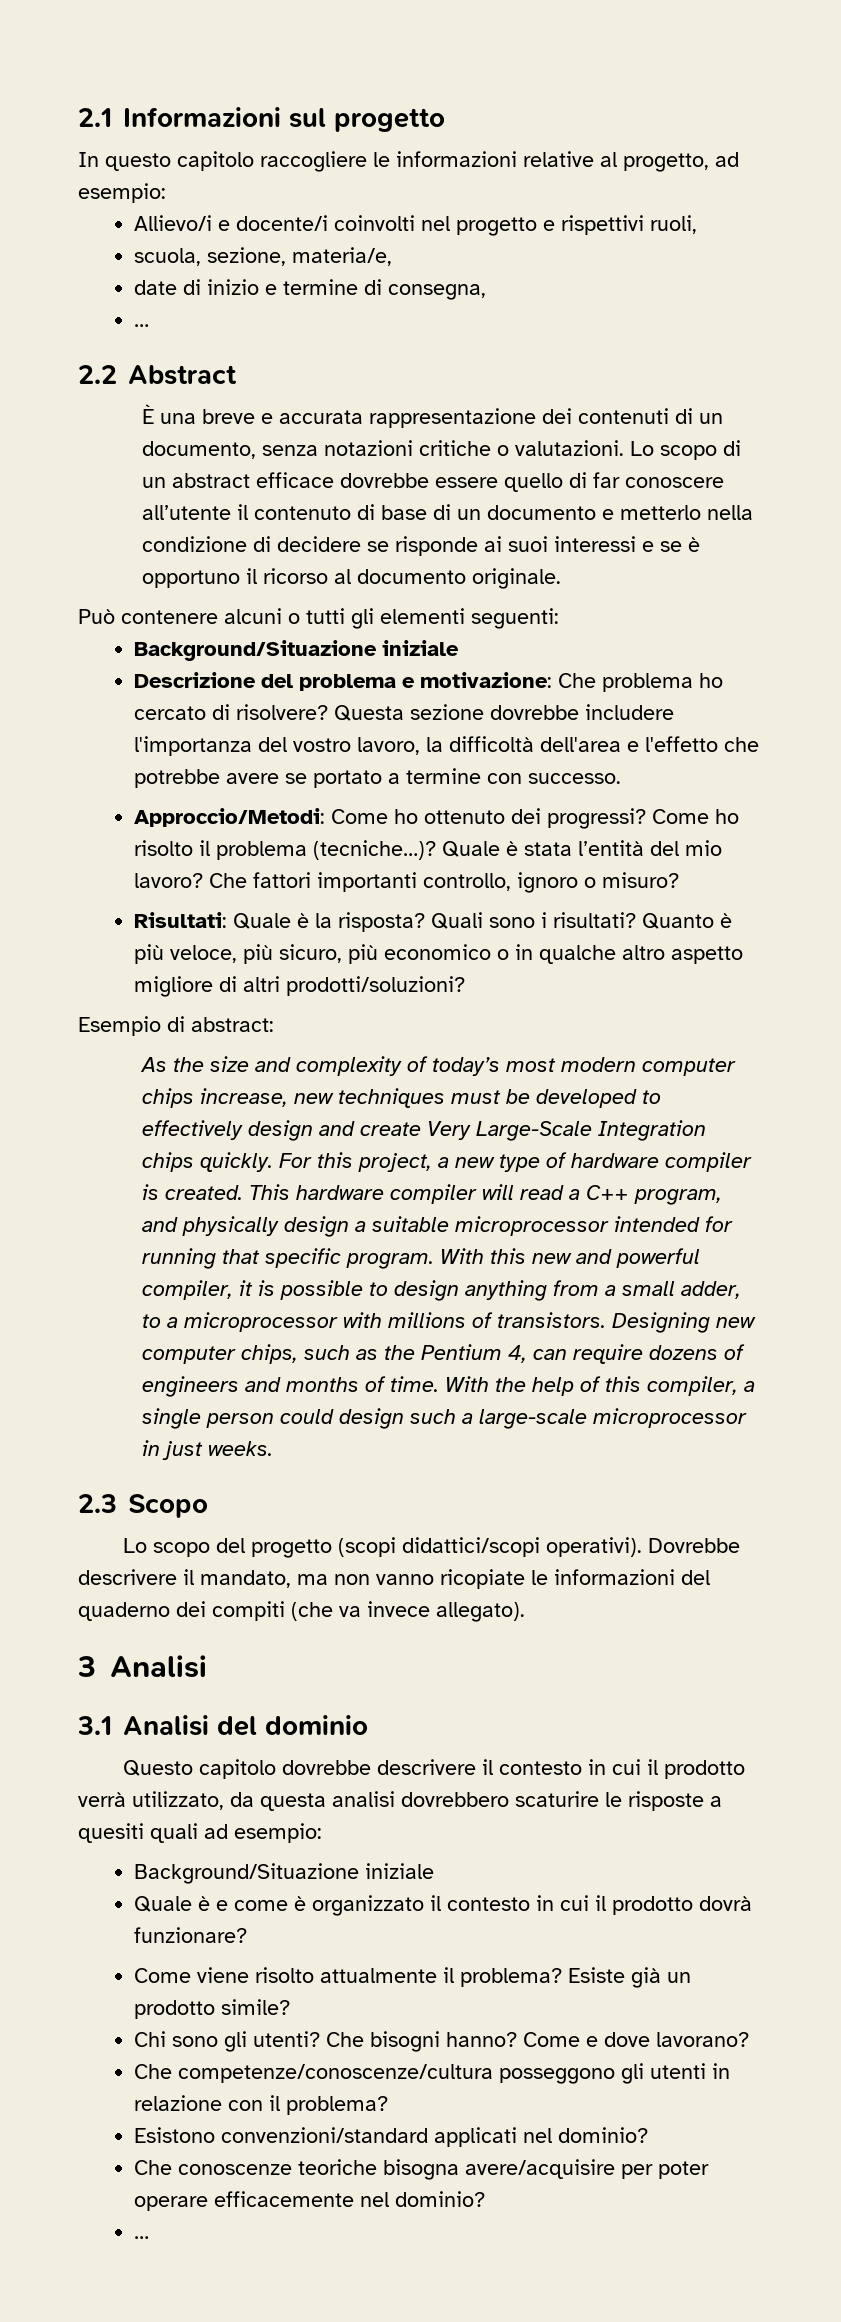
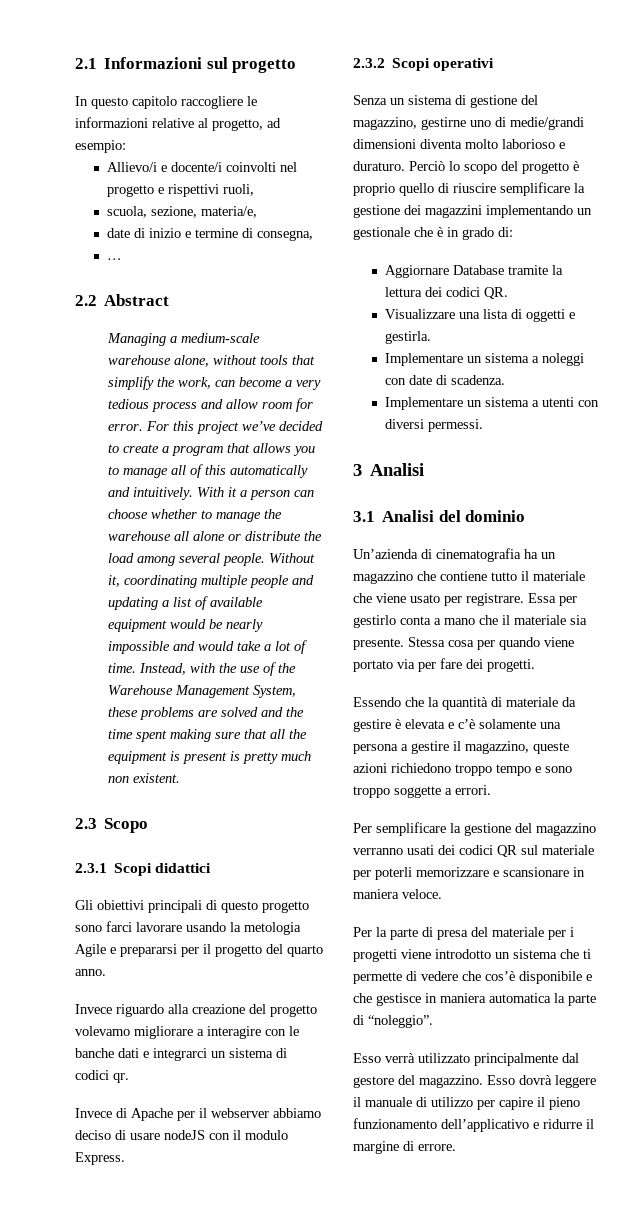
- È una breve e accurata rappresentazione dei contenuti di un documento, senza notazioni critiche o valutazioni. Lo scopo di un abstract efficace dovrebbe essere quello di far conoscere all’utente il contenuto di base di un documento e metterlo nella condizione di decidere se risponde ai suoi interessi e se è opportuno il ricorso al documento originale.
- Può contenere alcuni o tutti gli elementi seguenti:
- Background/Situazione iniziale
- Descrizione del problema e motivazione: Che problema ho cercato di risolvere? Questa sezione dovrebbe includere l'importanza del vostro lavoro, la difficoltà dell'area e l'effetto che potrebbe avere se portato a termine con successo.
- Approccio/Metodi: Come ho ottenuto dei progressi? Come ho risolto il problema (tecniche…)? Quale è stata l’entità del mio lavoro? Che fattori importanti controllo, ignoro o misuro?
- Risultati: Quale è la risposta? Quali sono i risultati? Quanto è più veloce, più sicuro, più economico o in qualche altro aspetto migliore di altri prodotti/soluzioni?
- Esempio di abstract:
- As the size and complexity of today’s most modern computer chips increase, new techniques must be developed to effectively design and create Very Large-Scale Integration chips quickly. For this project, a new type of hardware compiler is created. This hardware compiler will read a C++ program, and physically design a suitable microprocessor intended for running that specific program. With this new and powerful compiler, it is possible to design anything from a small adder, to a microprocessor with millions of transistors. Designing new computer chips, such as the Pentium 4, can require dozens of engineers and months of time. With the help of this compiler, a single person could design such a large-scale microprocessor in just weeks.
+ Managing a medium-scale warehouse alone, without tools that simplify the work, can become a very tedious process and allow room for error. For this project we’ve decided to create a program that allows you to manage all of this automatically and intuitively. With it a person can choose whether to manage the warehouse all alone or distribute the load among several people. Without it, coordinating multiple people and updating a list of available equipment would be nearly impossible and would take a lot of time. Instead, with the use of the Warehouse Management System, these problems are solved and the time spent making sure that all the equipment is present is pretty much non existent.
  2.3 Scopo
- Lo scopo del progetto (scopi didattici/scopi operativi). Dovrebbe descrivere il mandato, ma non vanno ricopiate le informazioni del quaderno dei compiti (che va invece allegato).
+ 2.3.1 Scopi didattici
+ Gli obiettivi principali di questo progetto sono farci lavorare usando la metologia Agile e prepararsi per il progetto del quarto anno.
+ Invece riguardo alla creazione del progetto volevamo migliorare a interagire con le banche dati e integrarci un sistema di codici qr.
+ Invece di Apache per il webserver abbiamo deciso di usare nodeJS con il modulo Express.
+ 2.3.2 Scopi operativi
+ Senza un sistema di gestione del magazzino, gestirne uno di medie/grandi dimensioni diventa molto laborioso e duraturo. Perciò lo scopo del progetto è proprio quello di riuscire semplificare la gestione dei magazzini implementando un gestionale che è in grado di:
+ Aggiornare Database tramite la lettura dei codici QR.
+ Visualizzare una lista di oggetti e gestirla.
+ Implementare un sistema a noleggi con date di scadenza.
+ Implementare un sistema a utenti con diversi permessi.
- Questo capitolo dovrebbe descrivere il contesto in cui il prodotto verrà utilizzato, da questa analisi dovrebbero scaturire le risposte a quesiti quali ad esempio:
- Background/Situazione iniziale
- Quale è e come è organizzato il contesto in cui il prodotto dovrà funzionare?
- Come viene risolto attualmente il problema? Esiste già un prodotto simile?
- Chi sono gli utenti? Che bisogni hanno? Come e dove lavorano?
- Che competenze/conoscenze/cultura posseggono gli utenti in relazione con il problema?
- Esistono convenzioni/standard applicati nel dominio?
- Che conoscenze teoriche bisogna avere/acquisire per poter operare efficacemente nel dominio?
- …
+ Un’azienda di cinematografia ha un magazzino che contiene tutto il materiale che viene usato per registrare. Essa per gestirlo conta a mano che il materiale sia presente. Stessa cosa per quando viene portato via per fare dei progetti.
+ Essendo che la quantità di materiale da gestire è elevata e c’è solamente una persona a gestire il magazzino, queste azioni richiedono troppo tempo e sono troppo soggette a errori.
+ Per semplificare la gestione del magazzino verranno usati dei codici QR sul materiale per poterli memorizzare e scansionare in maniera veloce.
+ Per la parte di presa del materiale per i progetti viene introdotto un sistema che ti permette di vedere che cos’è disponibile e che gestisce in maniera automatica la parte di “noleggio”.
+ Esso verrà utilizzato principalmente dal gestore del magazzino. Esso dovrà leggere il manuale di utilizzo per capire il pieno funzionamento dell’applicativo e ridurre il margine di errore.

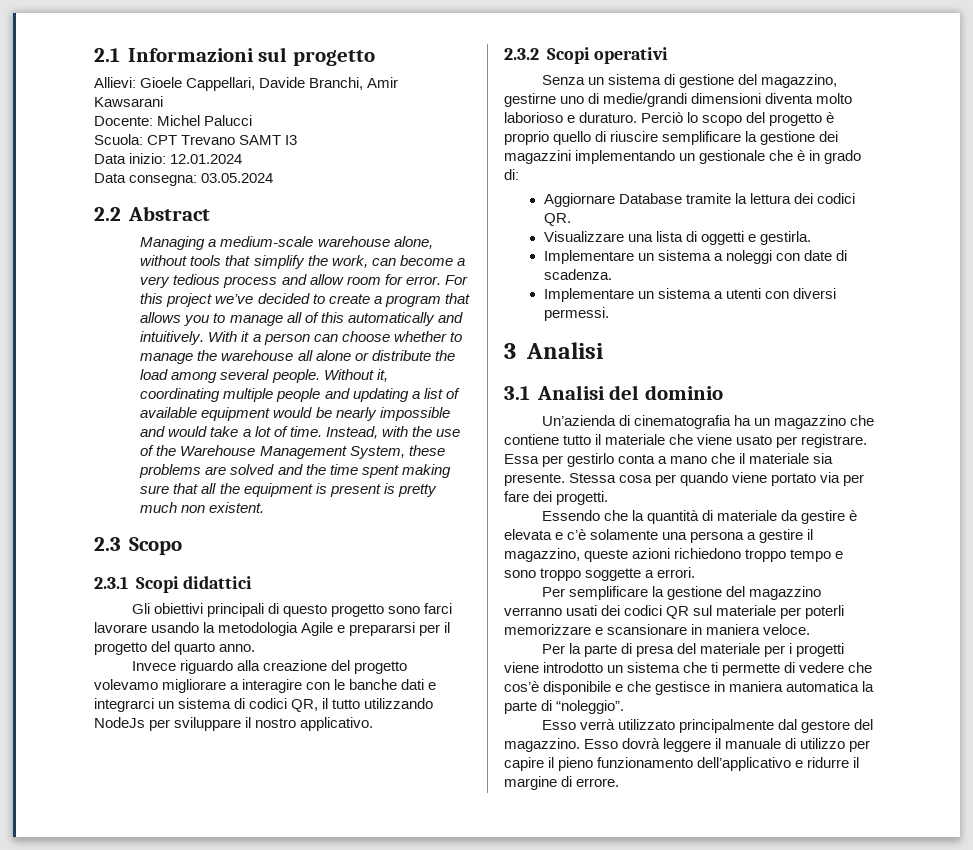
- In questo capitolo raccogliere le informazioni relative al progetto, ad esempio:
- Allievo/i e docente/i coinvolti nel progetto e rispettivi ruoli,
- scuola, sezione, materia/e,
- date di inizio e termine di consegna,
- …
+ Allievi: Gioele Cappellari, Davide Branchi, Amir Kawsarani
+ Docente: Michel Palucci
+ Scuola: CPT Trevano SAMT I3
+ Data inizio: 12.01.2024
+ Data consegna: 03.05.2024
- Gli obiettivi principali di questo progetto sono farci lavorare usando la metologia Agile e prepararsi per il progetto del quarto anno.
+ Gli obiettivi principali di questo progetto sono farci lavorare usando la metodologia Agile e prepararsi per il progetto del quarto anno.
- Invece riguardo alla creazione del progetto volevamo migliorare a interagire con le banche dati e integrarci un sistema di codici qr.
- Invece di Apache per il webserver abbiamo deciso di usare nodeJS con il modulo Express.
+ Invece riguardo alla creazione del progetto volevamo migliorare a interagire con le banche dati e integrarci un sistema di codici QR, il tutto utilizzando NodeJs per sviluppare il nostro applicativo.

